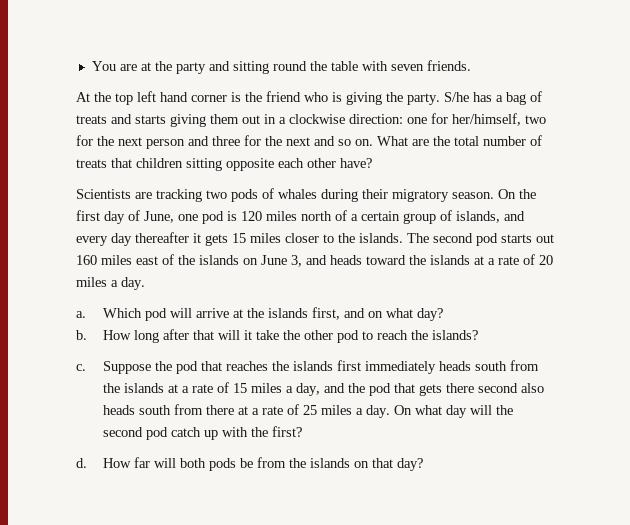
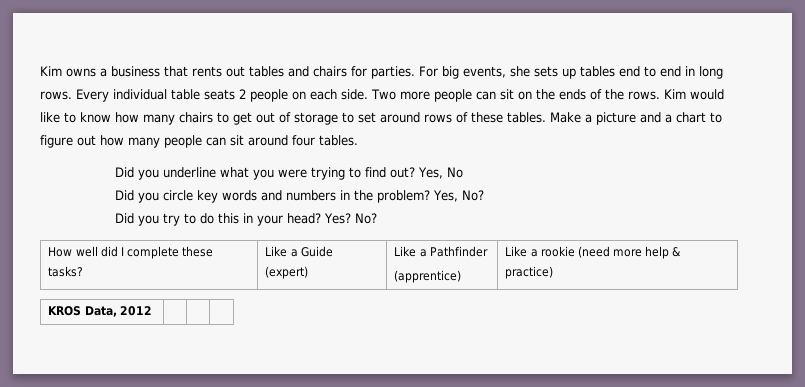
- You are at the party and sitting round the table with seven friends.
- At the top left hand corner is the friend who is giving the party. S/he has a bag of treats and starts giving them out in a clockwise direction: one for her/himself, two for the next person and three for the next and so on. What are the total number of treats that children sitting opposite each other have?
- Scientists are tracking two pods of whales during their migratory season. On the first day of June, one pod is 120 miles north of a certain group of islands, and every day thereafter it gets 15 miles closer to the islands. The second pod starts out 160 miles east of the islands on June 3, and heads toward the islands at a rate of 20 miles a day.
- a. Which pod will arrive at the islands first, and on what day?
- b. How long after that will it take the other pod to reach the islands?
- c. Suppose the pod that reaches the islands first immediately heads south from the islands at a rate of 15 miles a day, and the pod that gets there second also heads south from there at a rate of 25 miles a day. On what day will the second pod catch up with the first?
- d. How far will both pods be from the islands on that day?
+ Kim owns a business that rents out tables and chairs for parties. For big events, she sets up tables end to end in long rows. Every individual table seats 2 people on each side. Two more people can sit on the ends of the rows. Kim would like to know how many chairs to get out of storage to set around rows of these tables. Make a picture and a chart to figure out how many people can sit around four tables.
+ Did you underline what you were trying to find out? Yes, No
+ Did you circle key words and numbers in the problem? Yes, No?
+ Did you try to do this in your head? Yes? No?
+ How well did I complete these tasks? | Like a Guide (expert) | Like a Pathfinder
+ (apprentice) | Like a rookie (need more help & practice)
+ KROS Data, 2012 | | |

